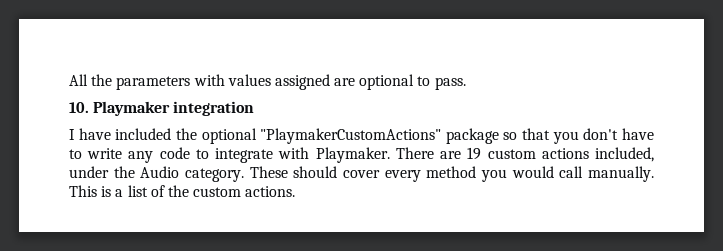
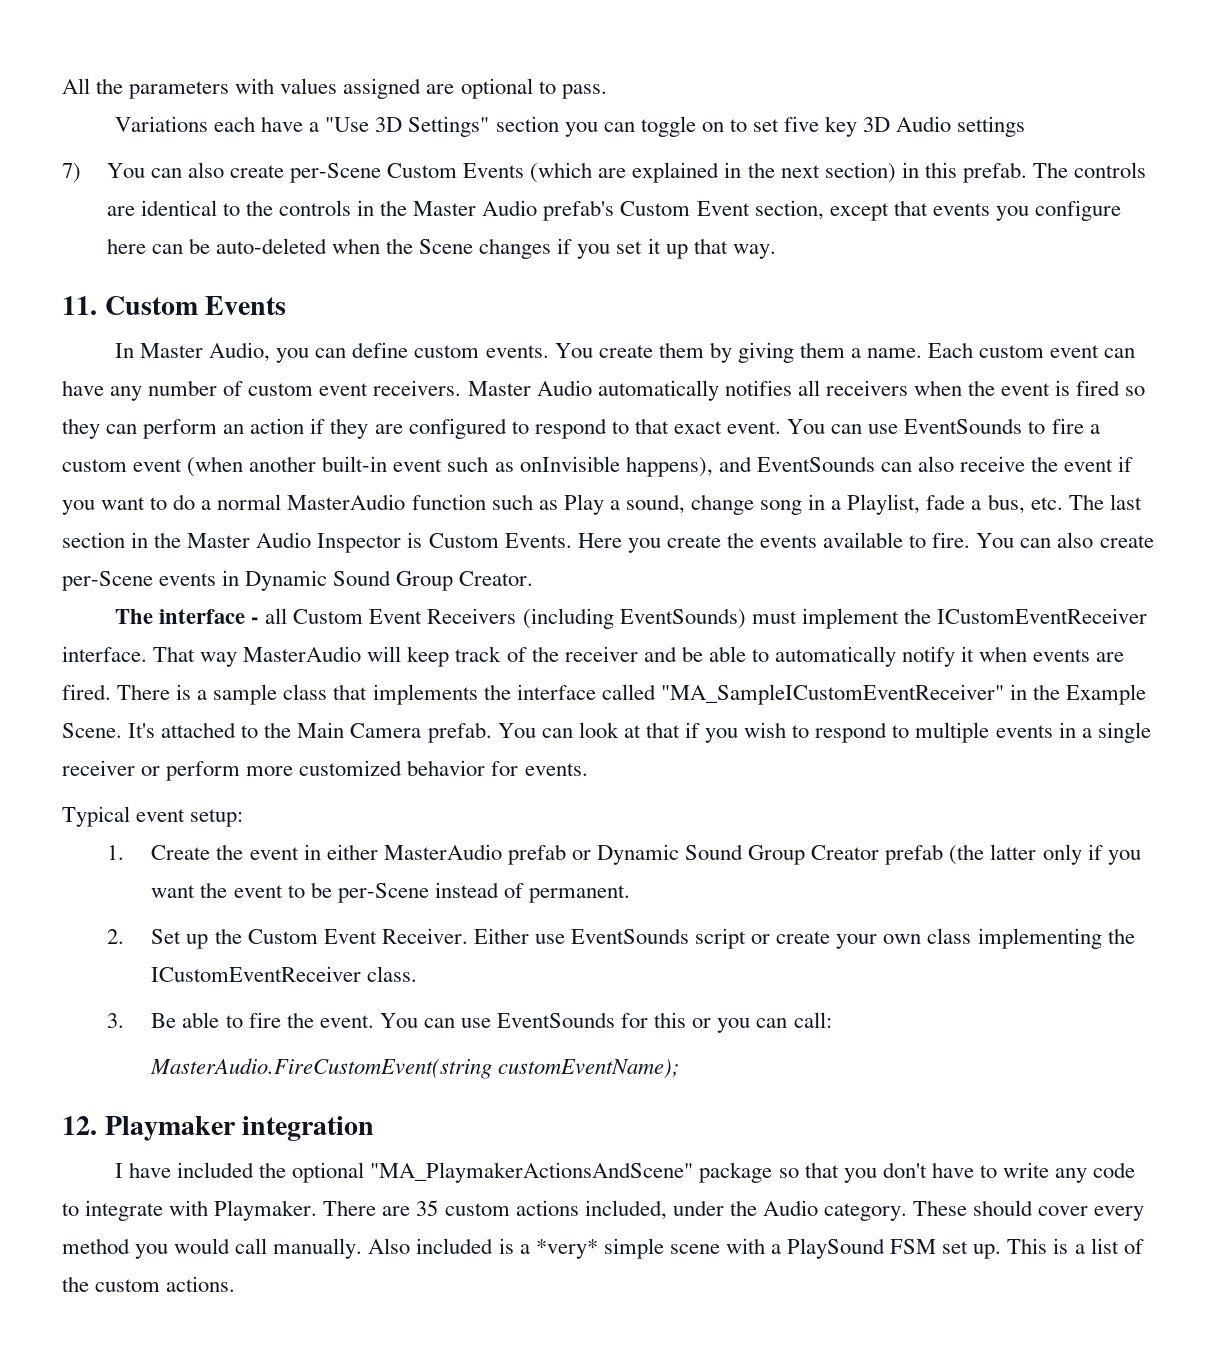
- 10. Playmaker integration
+ Variations each have a "Use 3D Settings" section you can toggle on to set five key 3D Audio settings
+ 7) You can also create per-Scene Custom Events (which are explained in the next section) in this prefab. The controls are identical to the controls in the Master Audio prefab's Custom Event section, except that events you configure here can be auto-deleted when the Scene changes if you set it up that way.
+ 11. Custom Events
+ In Master Audio, you can define custom events. You create them by giving them a name. Each custom event can have any number of custom event receivers. Master Audio automatically notifies all receivers when the event is fired so they can perform an action if they are configured to respond to that exact event. You can use EventSounds to fire a custom event (when another built-in event such as onInvisible happens), and EventSounds can also receive the event if you want to do a normal MasterAudio function such as Play a sound, change song in a Playlist, fade a bus, etc. The last section in the Master Audio Inspector is Custom Events. Here you create the events available to fire. You can also create per-Scene events in Dynamic Sound Group Creator.
+ The interface - all Custom Event Receivers (including EventSounds) must implement the ICustomEventReceiver interface. That way MasterAudio will keep track of the receiver and be able to automatically notify it when events are fired. There is a sample class that implements the interface called "MA_SampleICustomEventReceiver" in the Example Scene. It's attached to the Main Camera prefab. You can look at that if you wish to respond to multiple events in a single receiver or perform more customized behavior for events.
+ Typical event setup:
+ 1. Create the event in either MasterAudio prefab or Dynamic Sound Group Creator prefab (the latter only if you want the event to be per-Scene instead of permanent.
+ 2. Set up the Custom Event Receiver. Either use EventSounds script or create your own class implementing the ICustomEventReceiver class.
+ 3. Be able to fire the event. You can use EventSounds for this or you can call:
+ MasterAudio.FireCustomEvent(string customEventName);
+ 12. Playmaker integration
- I have included the optional "PlaymakerCustomActions" package so that you don't have to write any code to integrate with Playmaker.
+ I have included the optional "MA_PlaymakerActionsAndScene" package so that you don't have to write any code to integrate with Playmaker.
- There are 19 custom actions included, under the Audio category.
+ There are 35 custom actions included, under the Audio category.
+ Also included is a *very* simple scene with a PlaySound FSM set up.

